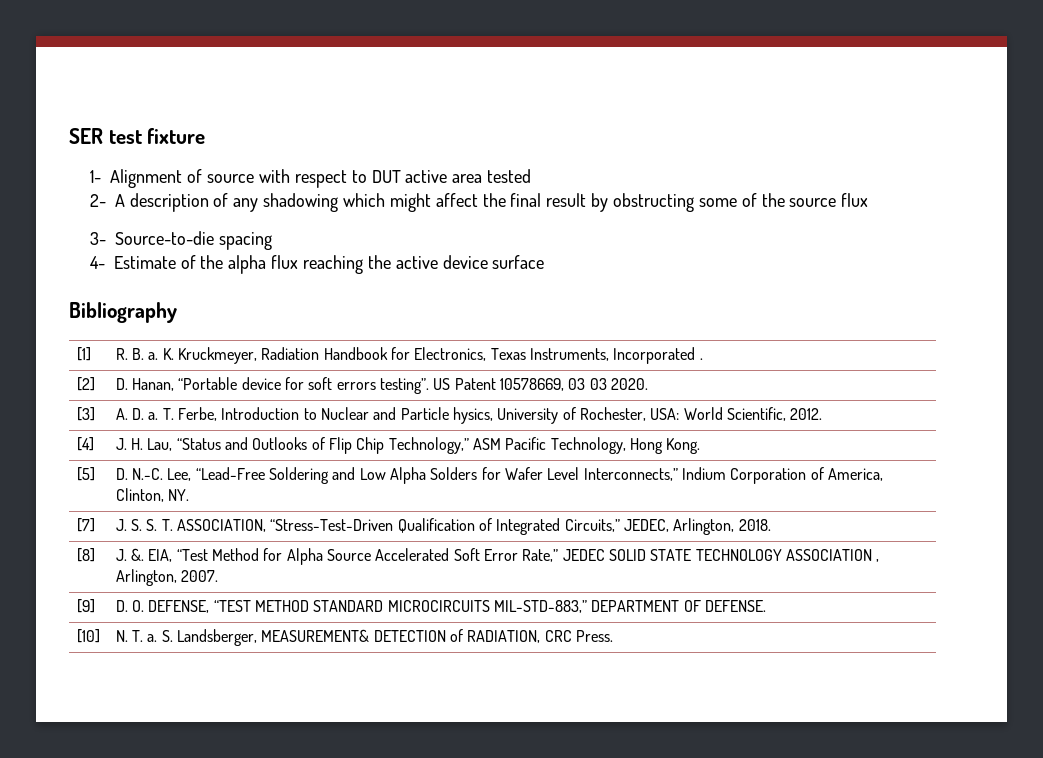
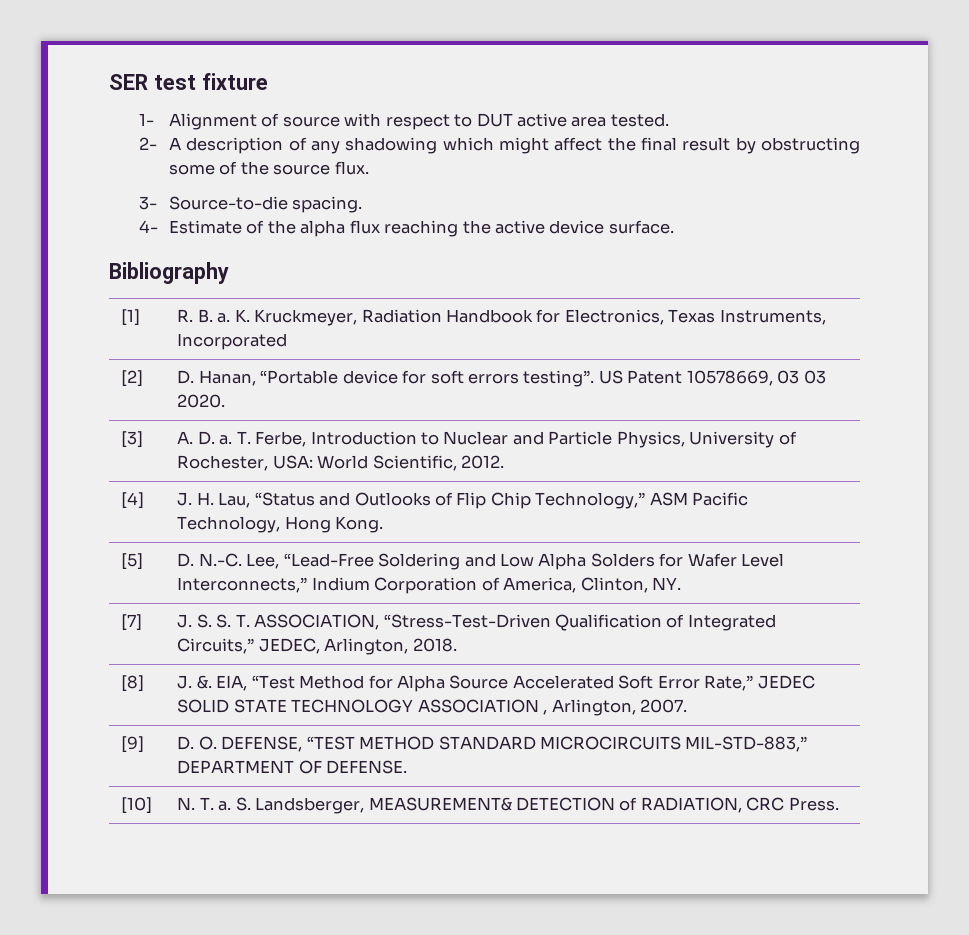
- 1- Alignment of source with respect to DUT active area tested
+ 1- Alignment of source with respect to DUT active area tested.
- 2- A description of any shadowing which might affect the final result by obstructing some of the source flux
+ 2- A description of any shadowing which might affect the final result by obstructing some of the source flux.
- 3- Source-to-die spacing
+ 3- Source-to-die spacing.
- 4- Estimate of the alpha flux reaching the active device surface
+ 4- Estimate of the alpha flux reaching the active device surface.
- [1] | R. B. a. K. Kruckmeyer, Radiation Handbook for Electronics, Texas Instruments, Incorporated .
+ [1] | R. B. a. K. Kruckmeyer, Radiation Handbook for Electronics, Texas Instruments, Incorporated
- [3] | A. D. a. T. Ferbe, Introduction to Nuclear and Particle hysics, University of Rochester, USA: World Scientific, 2012.
+ [3] | A. D. a. T. Ferbe, Introduction to Nuclear and Particle Physics, University of Rochester, USA: World Scientific, 2012.

